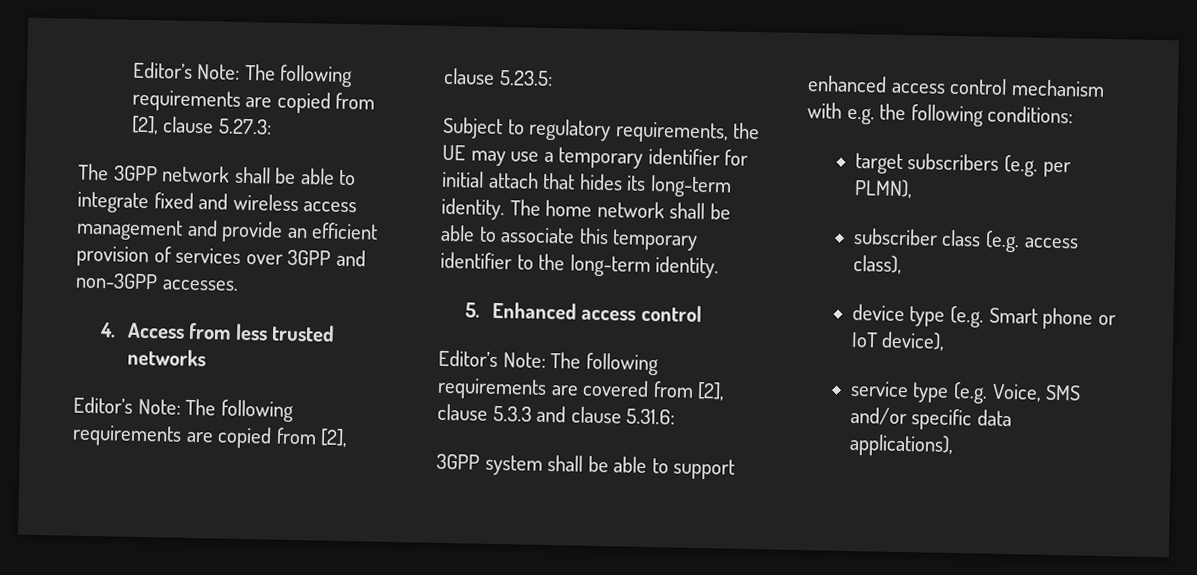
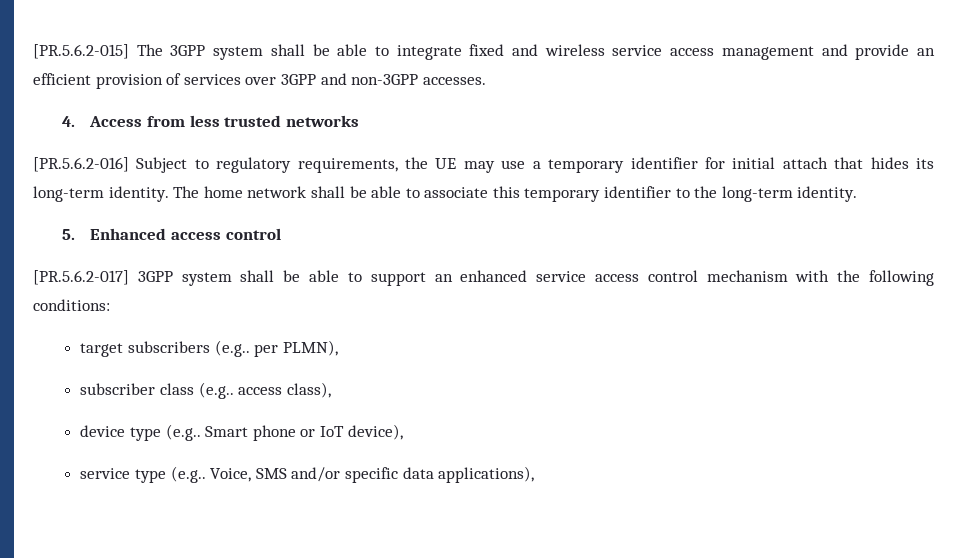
- Editor’s Note: The following requirements are copied from [2], clause 5.27.3:
- The 3GPP network shall be able to integrate fixed and wireless access management and provide an efficient provision of services over 3GPP and non-3GPP accesses.
+ [PR.5.6.2-015] The 3GPP system shall be able to integrate fixed and wireless service access management and provide an efficient provision of services over 3GPP and non-3GPP accesses.
- Editor’s Note: The following requirements are copied from [2], clause 5.23.5:
- Subject to regulatory requirements, the UE may use a temporary identifier for initial attach that hides its long-term identity.
+ [PR.5.6.2-016] Subject to regulatory requirements, the UE may use a temporary identifier for initial attach that hides its long-term identity.
- Editor’s Note: The following requirements are covered from [2], clause 5.3.3 and clause 5.31.6:
- 3GPP system shall be able to support enhanced access control mechanism with e.g. the following conditions:
+ [PR.5.6.2-017] 3GPP system shall be able to support an enhanced service access control mechanism with the following conditions:
- target subscribers (e.g. per PLMN),
+ target subscribers (e.g.. per PLMN),
- subscriber class (e.g. access class),
+ subscriber class (e.g.. access class),
- device type (e.g. Smart phone or IoT device),
+ device type (e.g.. Smart phone or IoT device),
- service type (e.g. Voice, SMS and/or specific data applications),
+ service type (e.g.. Voice, SMS and/or specific data applications),

